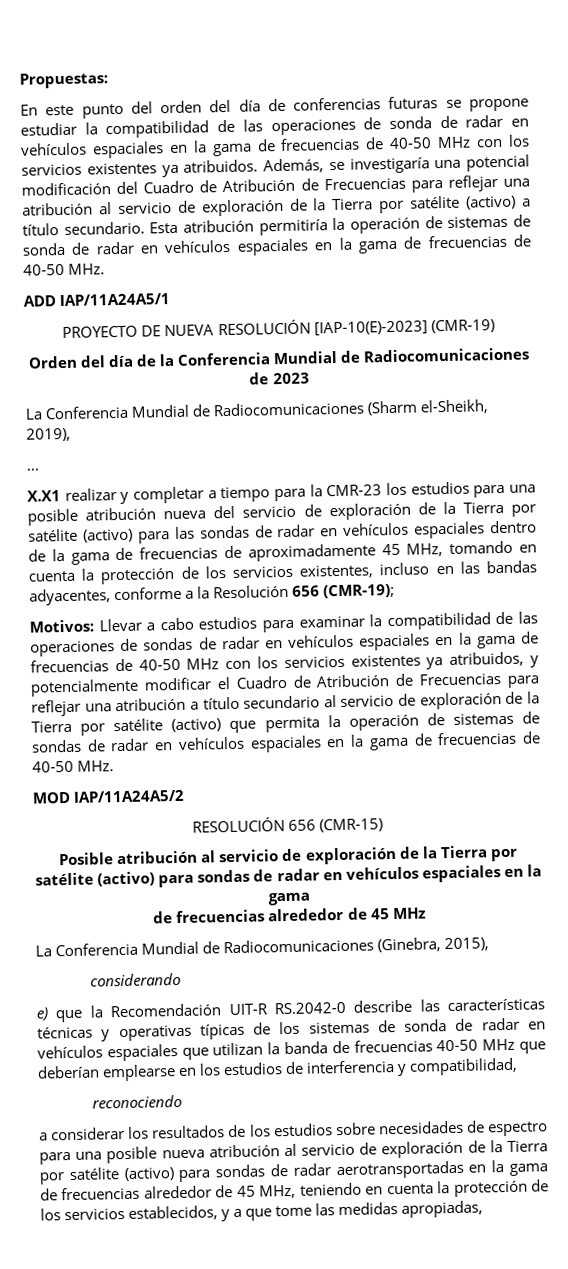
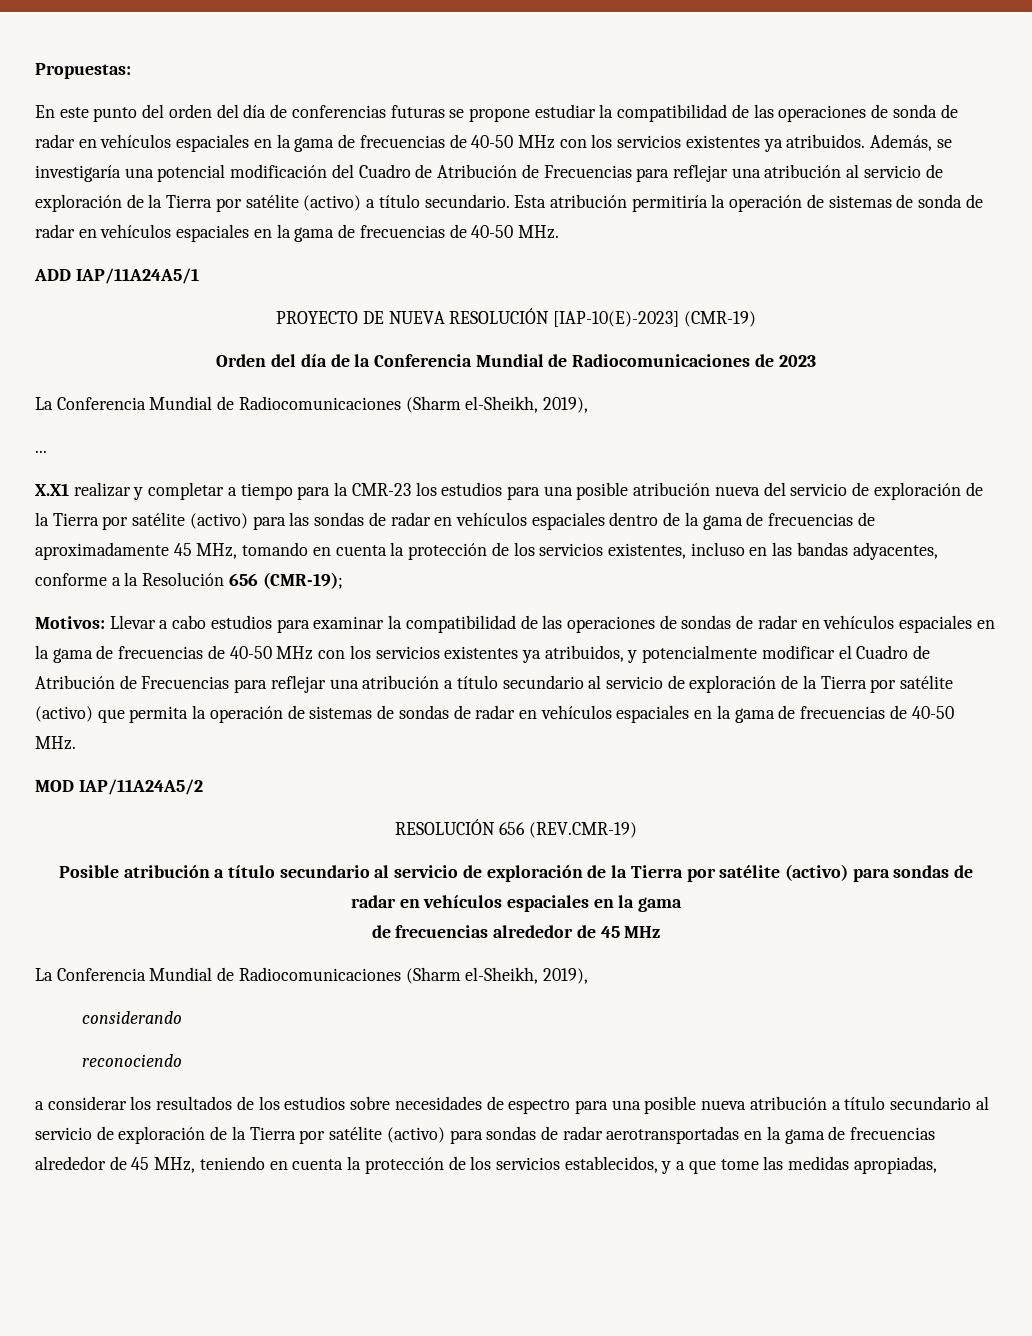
- RESOLUCIÓN 656 (CMR-15)
+ RESOLUCIÓN 656 (REV.CMR-19)
- Posible atribución al servicio de exploración de la Tierra por satélite (activo) para sondas de radar en vehículos espaciales en la gama
+ Posible atribución a título secundario al servicio de exploración de la Tierra por satélite (activo) para sondas de radar en vehículos espaciales en la gama
  de frecuencias alrededor de 45 MHz
- La Conferencia Mundial de Radiocomunicaciones (Ginebra, 2015),
+ La Conferencia Mundial de Radiocomunicaciones (Sharm el-Sheikh, 2019),
  considerando
- e) que la Recomendación UIT-R RS.2042-0 describe las características técnicas y operativas típicas de los sistemas de sonda de radar en vehículos espaciales que utilizan la banda de frecuencias 40-50 MHz que deberían emplearse en los estudios de interferencia y compatibilidad,
- a considerar los resultados de los estudios sobre necesidades de espectro para una posible nueva atribución al servicio de exploración de la Tierra por satélite (activo) para sondas de radar aerotransportadas en la gama de frecuencias alrededor de 45 MHz, teniendo en cuenta la protección de los servicios establecidos, y a que tome las medidas apropiadas,
+ a considerar los resultados de los estudios sobre necesidades de espectro para una posible nueva atribución a título secundario al servicio de exploración de la Tierra por satélite (activo) para sondas de radar aerotransportadas en la gama de frecuencias alrededor de 45 MHz, teniendo en cuenta la protección de los servicios establecidos, y a que tome las medidas apropiadas,

